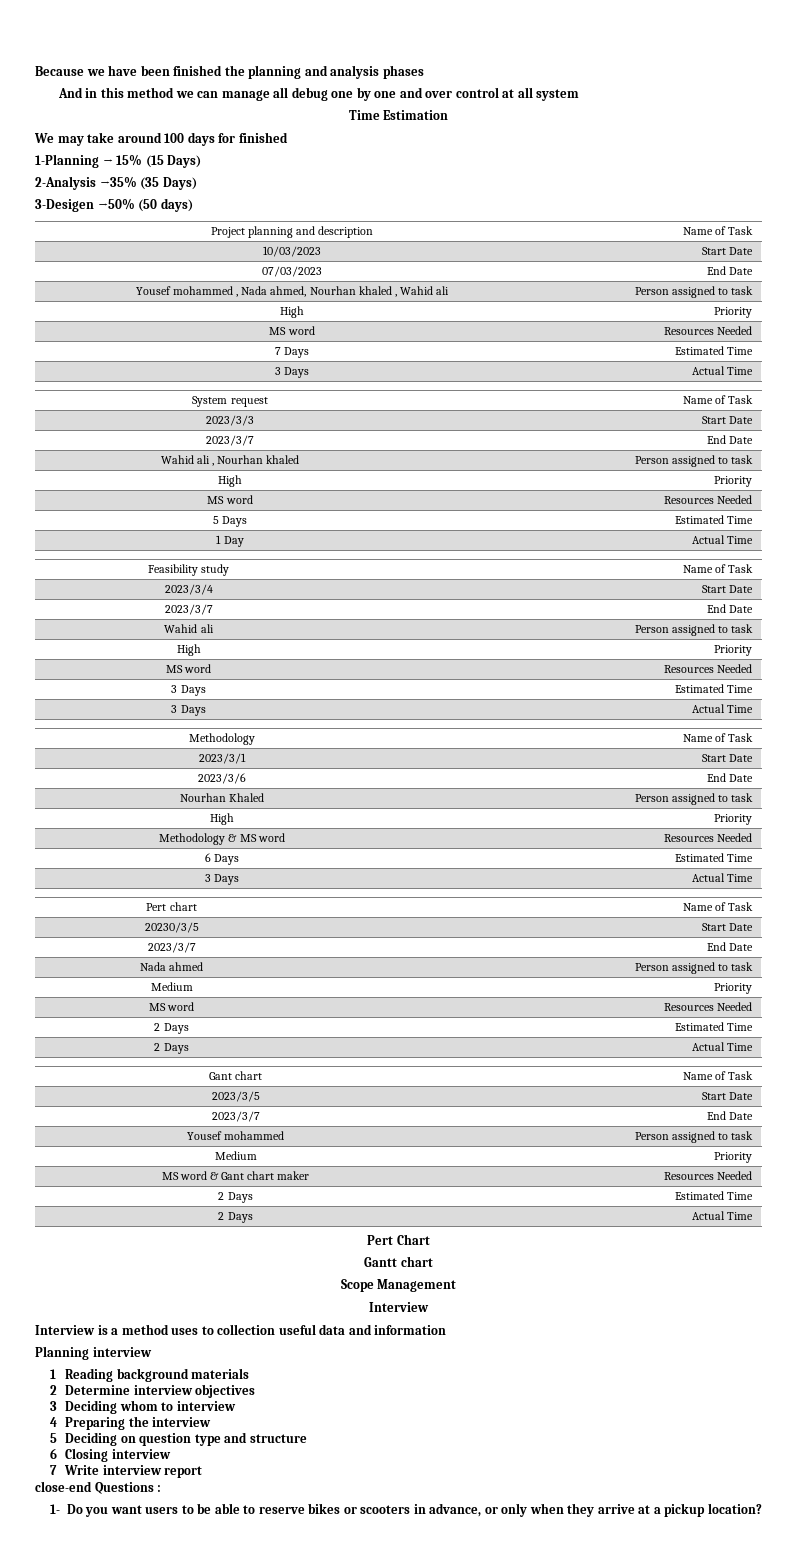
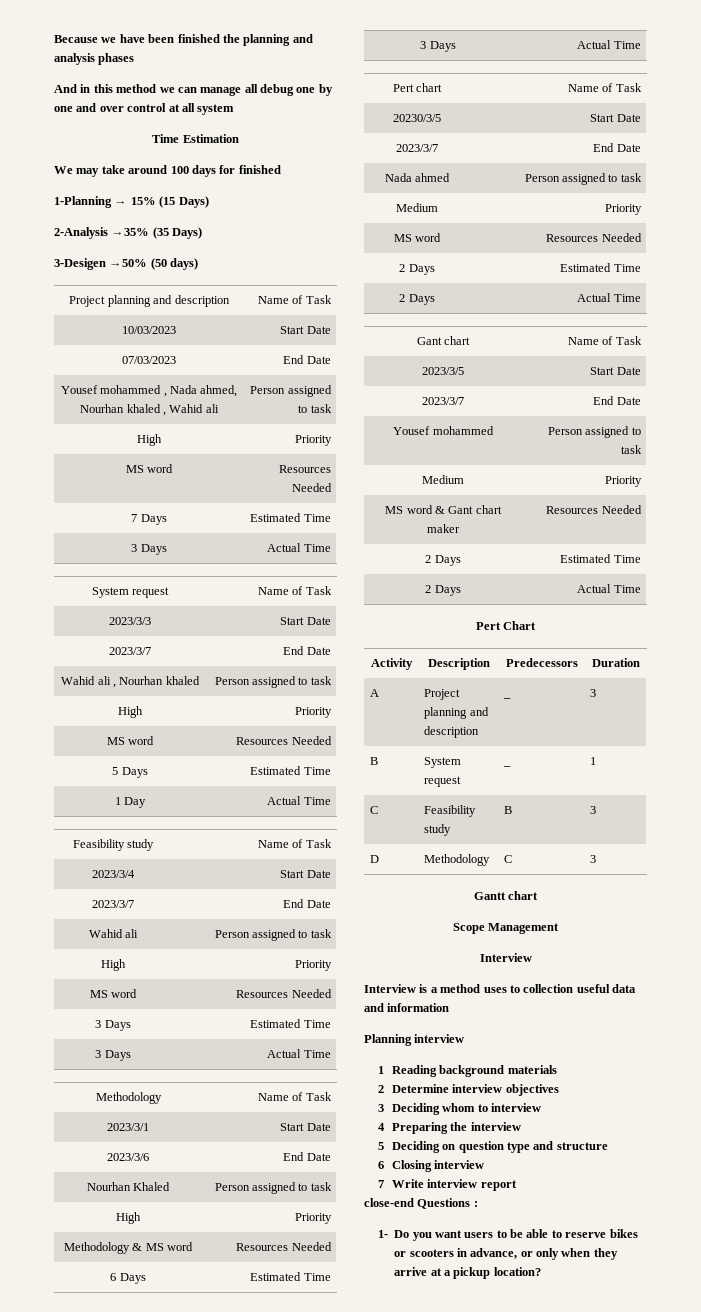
+ Activity | Description | Predecessors | Duration
+ A | Project planning and description | _ | 3
+ B | System request | _ | 1
+ C | Feasibility study | B | 3
+ D | Methodology | C | 3

